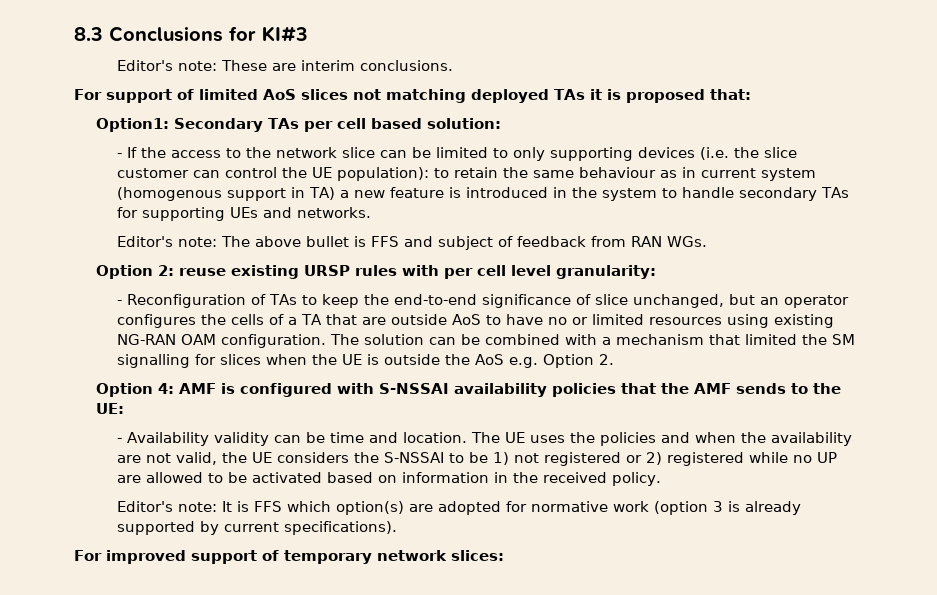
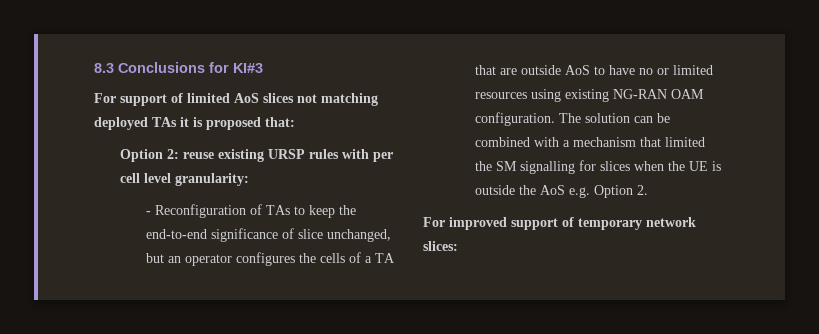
- Editor's note: These are interim conclusions.
- Option1: Secondary TAs per cell based solution:
- - If the access to the network slice can be limited to only supporting devices (i.e. the slice customer can control the UE population): to retain the same behaviour as in current system (homogenous support in TA) a new feature is introduced in the system to handle secondary TAs for supporting UEs and networks.
- Editor's note: The above bullet is FFS and subject of feedback from RAN WGs.
- Option 4: AMF is configured with S-NSSAI availability policies that the AMF sends to the UE:
- - Availability validity can be time and location. The UE uses the policies and when the availability are not valid, the UE considers the S-NSSAI to be 1) not registered or 2) registered while no UP are allowed to be activated based on information in the received policy.
- Editor's note: It is FFS which option(s) are adopted for normative work (option 3 is already supported by current specifications).

